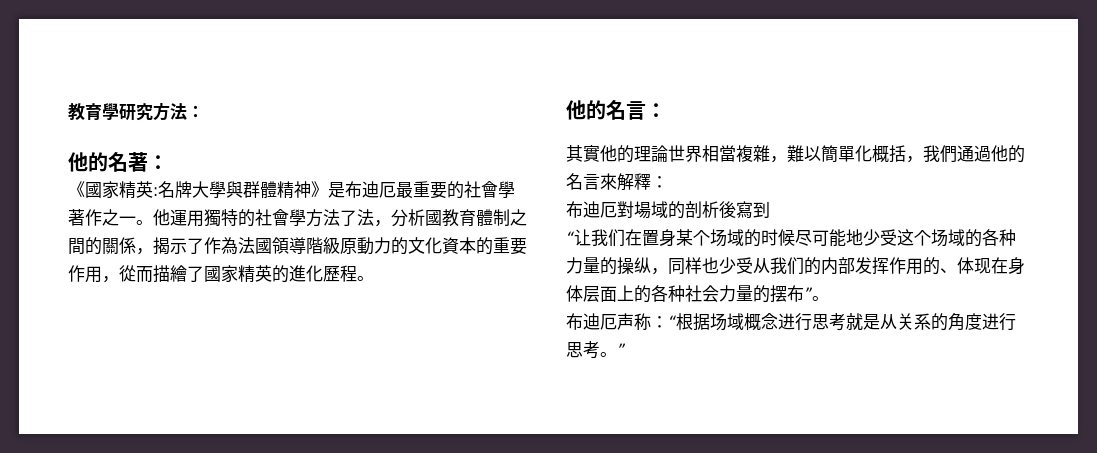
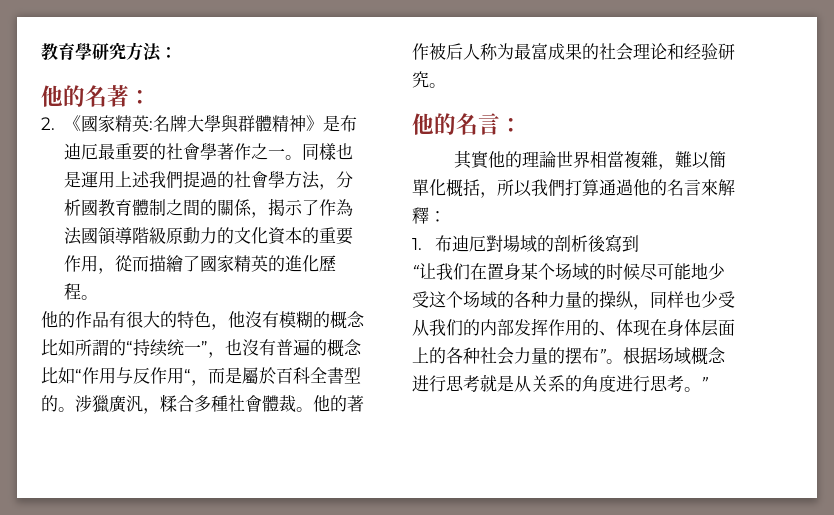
- 《國家精英:名牌大學與群體精神》是布迪厄最重要的社會學著作之一。
+ 2.《國家精英:名牌大學與群體精神》是布迪厄最重要的社會學著作之一。
- 他運用獨特的社會學方法了法，分析國教育體制之間的關係，揭示了作為法國領導階級原動力的文化資本的重要作用，從而描繪了國家精英的進化歷程。
+ 同樣也是運用上述我們提過的社會學方法，分析國教育體制之間的關係，揭示了作為法國領導階級原動力的文化資本的重要作用，從而描繪了國家精英的進化歷程。
+ 他的作品有很大的特色，他沒有模糊的概念比如所謂的“持续统一”，也沒有普遍的概念比如“作用与反作用“，而是屬於百科全書型的。涉獵廣汎，糅合多種社會體裁。他的著作被后人称为最富成果的社会理论和经验研究。
- 其實他的理論世界相當複雜，難以簡單化概括，我們通過他的名言來解釋：
+ 其實他的理論世界相當複雜，難以簡單化概括，所以我們打算通過他的名言來解釋：
- 布迪厄對場域的剖析後寫到
+ 1.布迪厄對場域的剖析後寫到
- “让我们在置身某个场域的时候尽可能地少受这个场域的各种力量的操纵，同样也少受从我们的内部发挥作用的、体现在身体层面上的各种社会力量的摆布”。
- 布迪厄声称：“根据场域概念进行思考就是从关系的角度进行思考。”
+ “让我们在置身某个场域的时候尽可能地少受这个场域的各种力量的操纵，同样也少受从我们的内部发挥作用的、体现在身体层面上的各种社会力量的摆布”。根据场域概念进行思考就是从关系的角度进行思考。”

